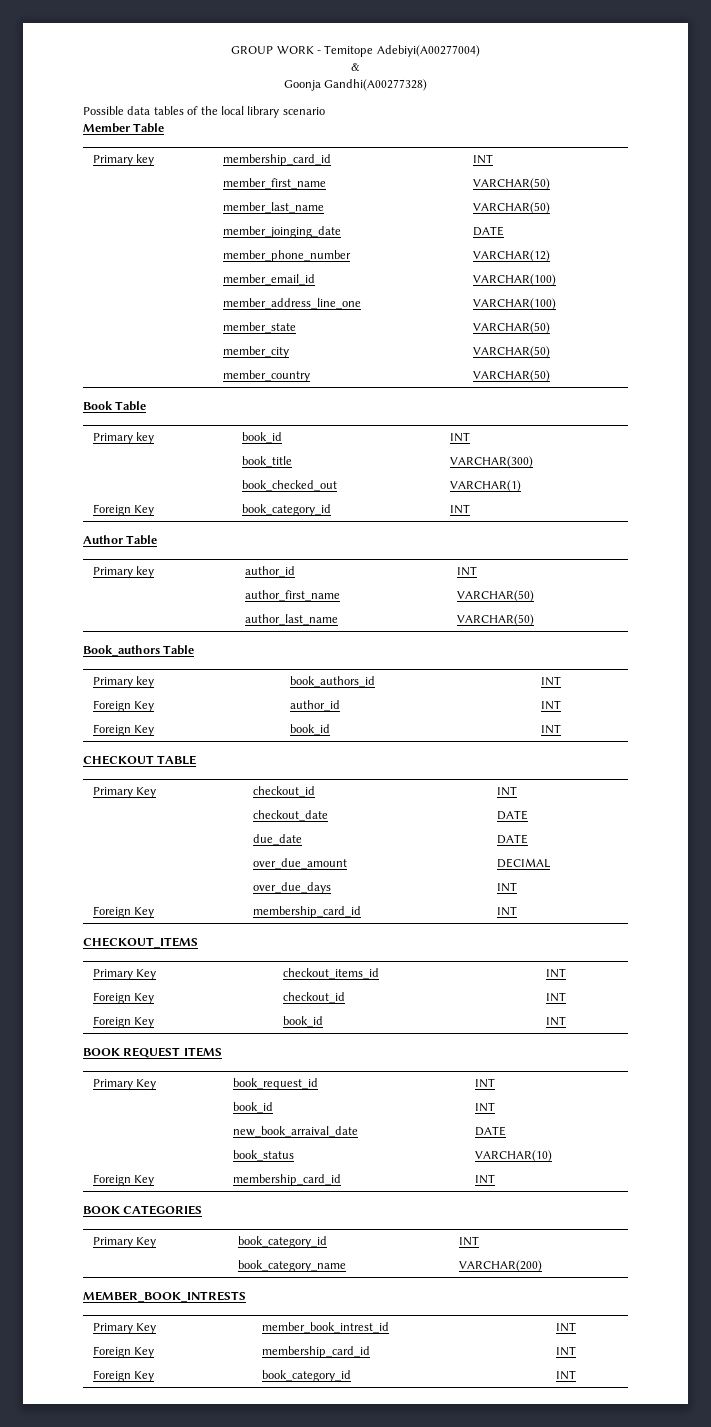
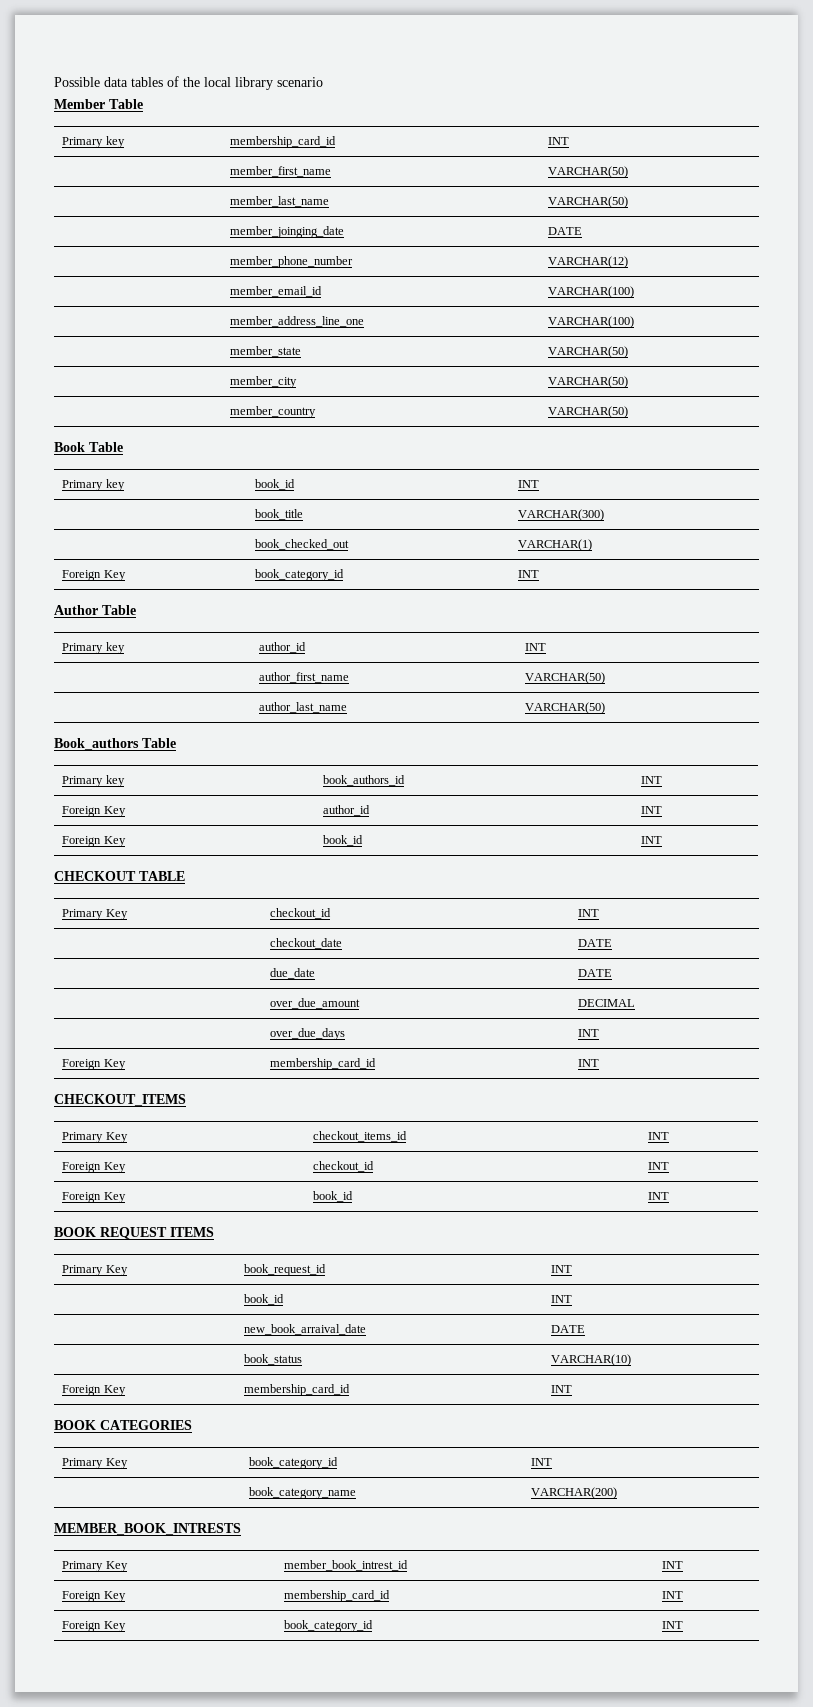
- GROUP WORK - Temitope Adebiyi(A00277004)
- &
- Goonja Gandhi(A00277328)

